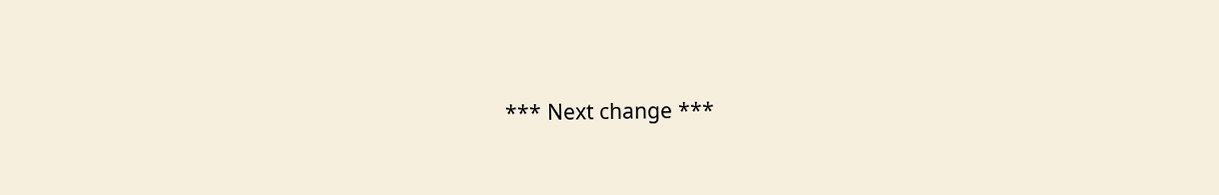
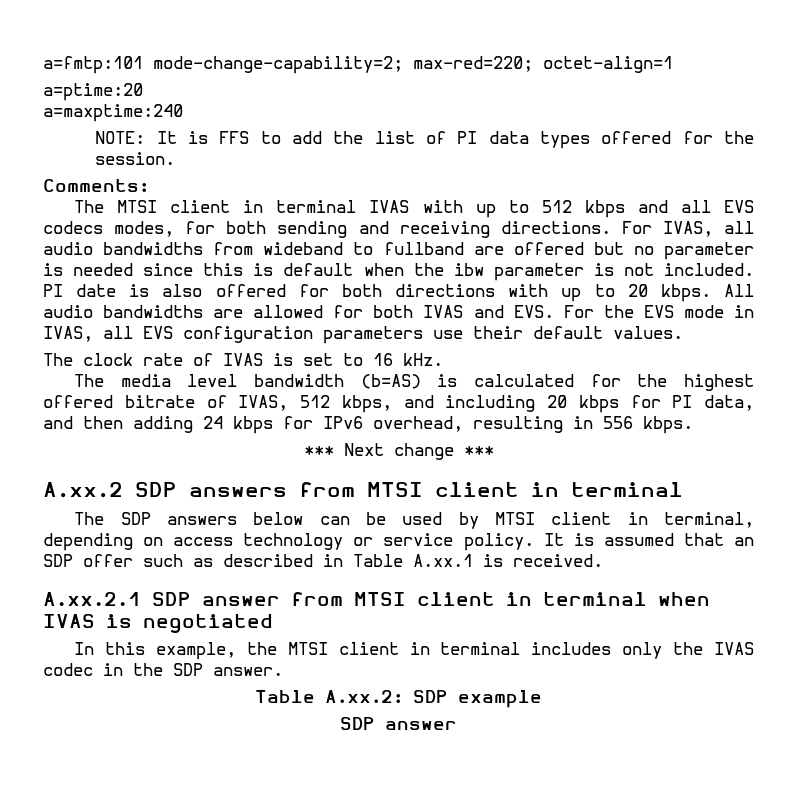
+ a=fmtp:101 mode-change-capability=2; max-red=220; octet-align=1
+ a=ptime:20
+ a=maxptime:240
+ NOTE: It is FFS to add the list of PI data types offered for the session.
+ Comments:
+ The MTSI client in terminal IVAS with up to 512 kbps and all EVS codecs modes, for both sending and receiving directions. For IVAS, all audio bandwidths from wideband to fullband are offered but no parameter is needed since this is default when the ibw parameter is not included. PI date is also offered for both directions with up to 20 kbps. All audio bandwidths are allowed for both IVAS and EVS. For the EVS mode in IVAS, all EVS configuration parameters use their default values.
+ The clock rate of IVAS is set to 16 kHz.
+ The media level bandwidth (b=AS) is calculated for the highest offered bitrate of IVAS, 512 kbps, and including 20 kbps for PI data, and then adding 24 kbps for IPv6 overhead, resulting in 556 kbps.
  *** Next change ***
+ A.xx.2 SDP answers from MTSI client in terminal
+ The SDP answers below can be used by MTSI client in terminal, depending on access technology or service policy. It is assumed that an SDP offer such as described in Table A.xx.1 is received.
+ A.xx.2.1 SDP answer from MTSI client in terminal when IVAS is negotiated
+ In this example, the MTSI client in terminal includes only the IVAS codec in the SDP answer.
+ Table A.xx.2: SDP example
+ SDP answer

